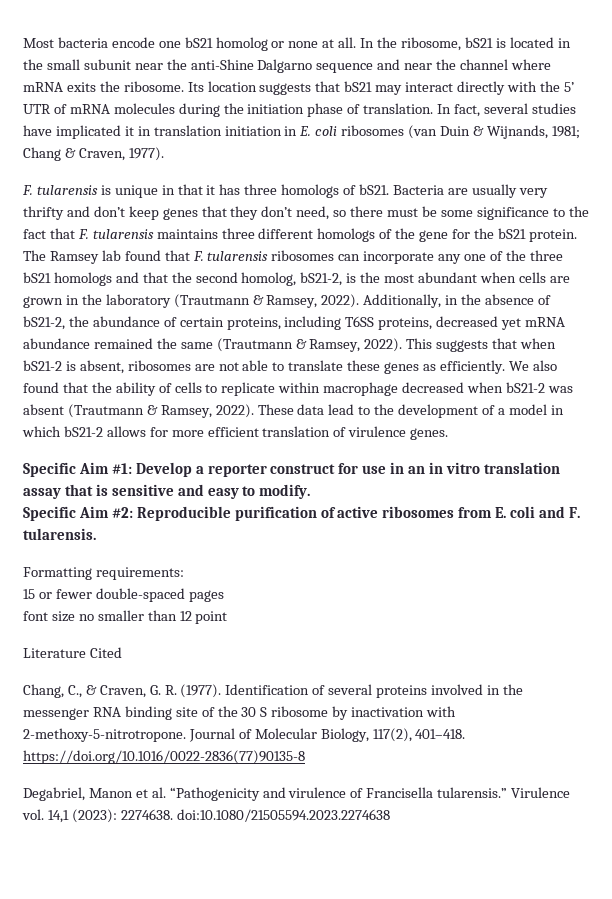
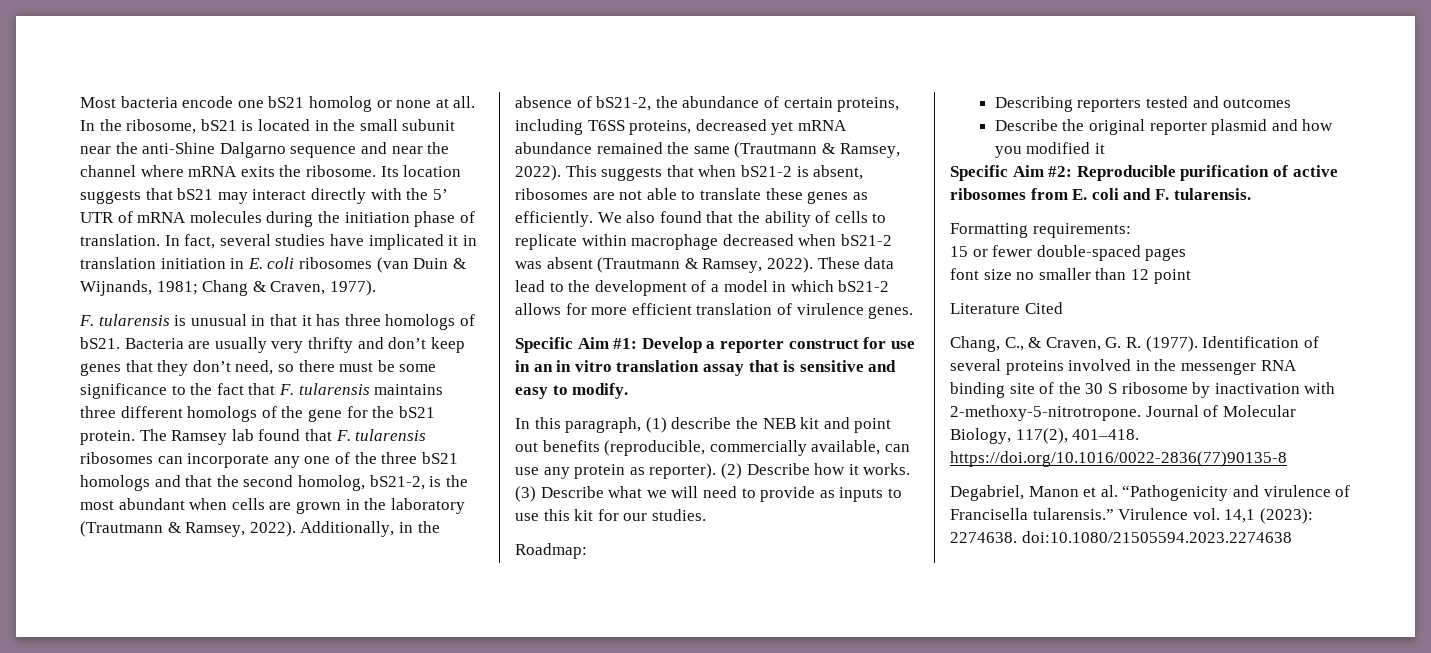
- F. tularensis is unique in that it has three homologs of bS21.
+ F. tularensis is unusual in that it has three homologs of bS21.
+ In this paragraph, (1) describe the NEB kit and point out benefits (reproducible, commercially available, can use any protein as reporter). (2) Describe how it works. (3) Describe what we will need to provide as inputs to use this kit for our studies.
+ Roadmap:
+ Describing reporters tested and outcomes
+ Describe the original reporter plasmid and how you modified it

